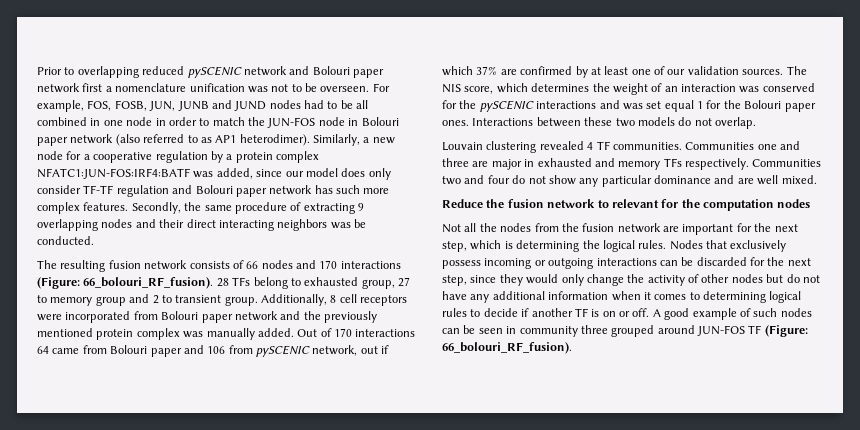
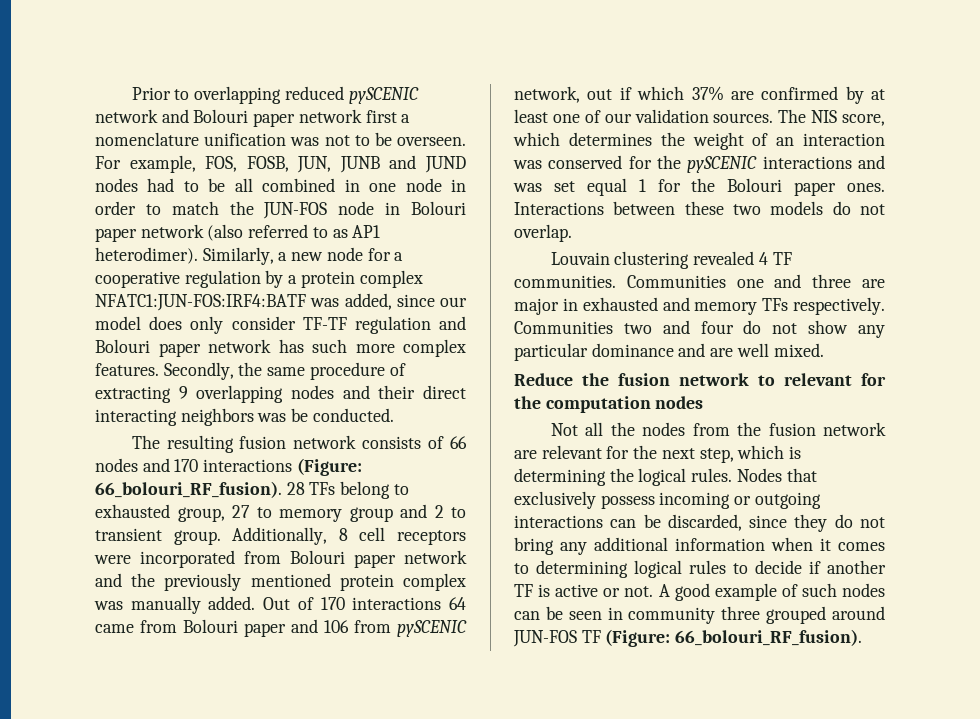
- Not all the nodes from the fusion network are important for the next step, which is determining the logical rules.
+ Not all the nodes from the fusion network are relevant for the next step, which is determining the logical rules.
- Nodes that exclusively possess incoming or outgoing interactions can be discarded for the next step, since they would only change the activity of other nodes but do not have any additional information when it comes to determining logical rules to decide if another TF is on or off.
+ Nodes that exclusively possess incoming or outgoing interactions can be discarded, since they do not bring any additional information when it comes to determining logical rules to decide if another TF is active or not.

